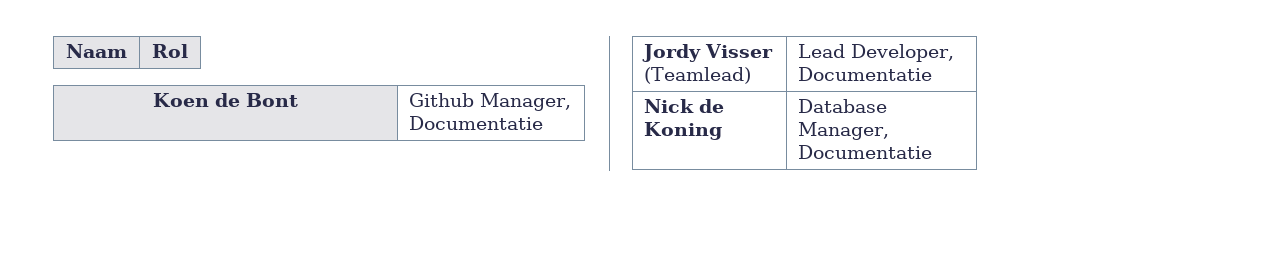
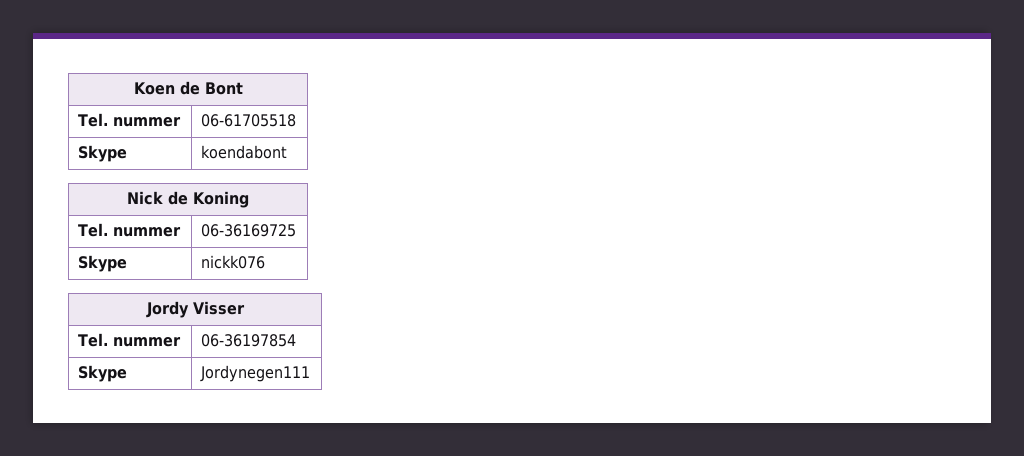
- Naam | Rol
- Koen de Bont | Github Manager, Documentatie
- Jordy Visser (Teamlead) | Lead Developer, Documentatie
- Nick de Koning | Database Manager, Documentatie
+ Koen de Bont
+ Tel. nummer | 06-61705518
+ Skype | koendabont
+ Nick de Koning
+ Tel. nummer | 06-36169725
+ Skype | nickk076
+ Jordy Visser
+ Tel. nummer | 06-36197854
+ Skype | Jordynegen111

